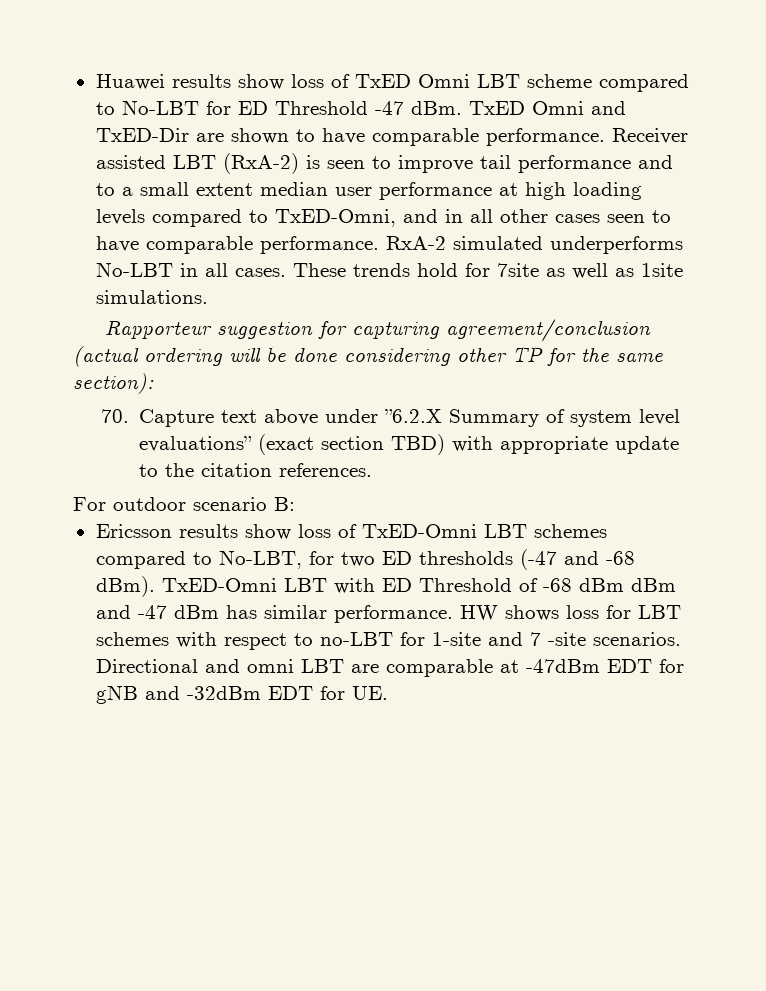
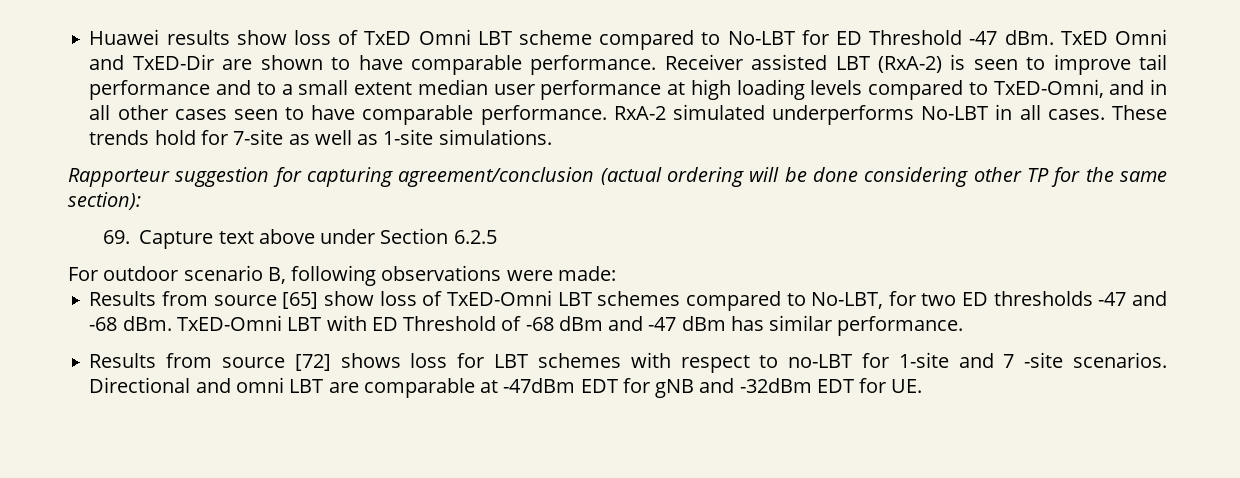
- These trends hold for 7site as well as 1site simulations.
+ These trends hold for 7-site as well as 1-site simulations.
- 70. Capture text above under ”6.2.X Summary of system level evaluations” (exact section TBD) with appropriate update to the citation references.
- For outdoor scenario B:
- Ericsson results show loss of TxED-Omni LBT schemes compared to No-LBT, for two ED thresholds (-47 and -68 dBm).
+ 69. Capture text above under Section 6.2.5
+ For outdoor scenario B, following observations were made:
+ Results from source [65] show loss of TxED-Omni LBT schemes compared to No-LBT, for two ED thresholds -47 and -68 dBm.
- TxED-Omni LBT with ED Threshold of -68 dBm dBm and -47 dBm has similar performance. HW shows loss for LBT schemes with respect to no-LBT for 1-site and 7 -site scenarios.
+ TxED-Omni LBT with ED Threshold of -68 dBm and -47 dBm has similar performance.
+ Results from source [72] shows loss for LBT schemes with respect to no-LBT for 1-site and 7 -site scenarios.

